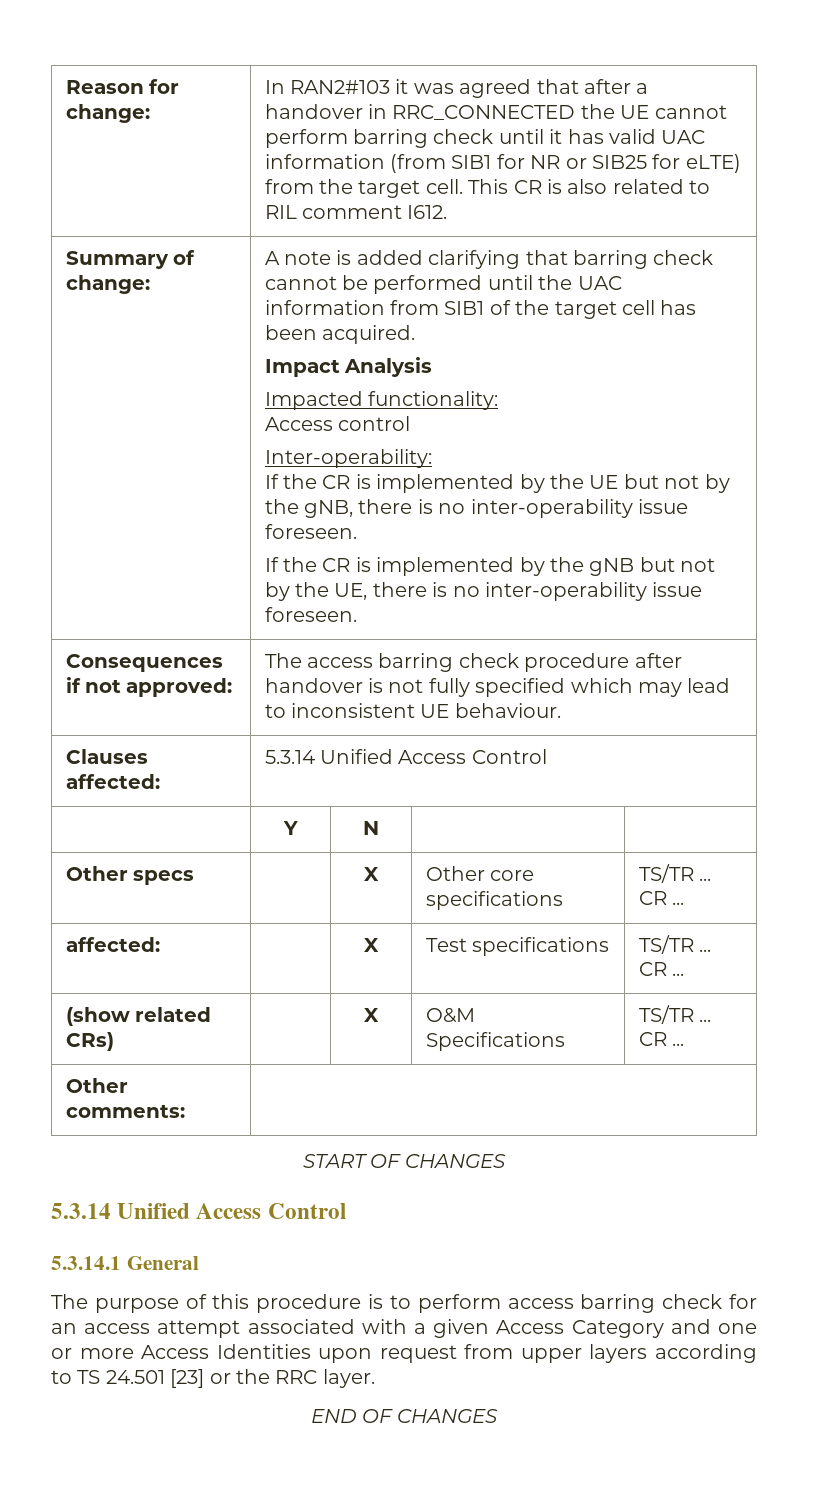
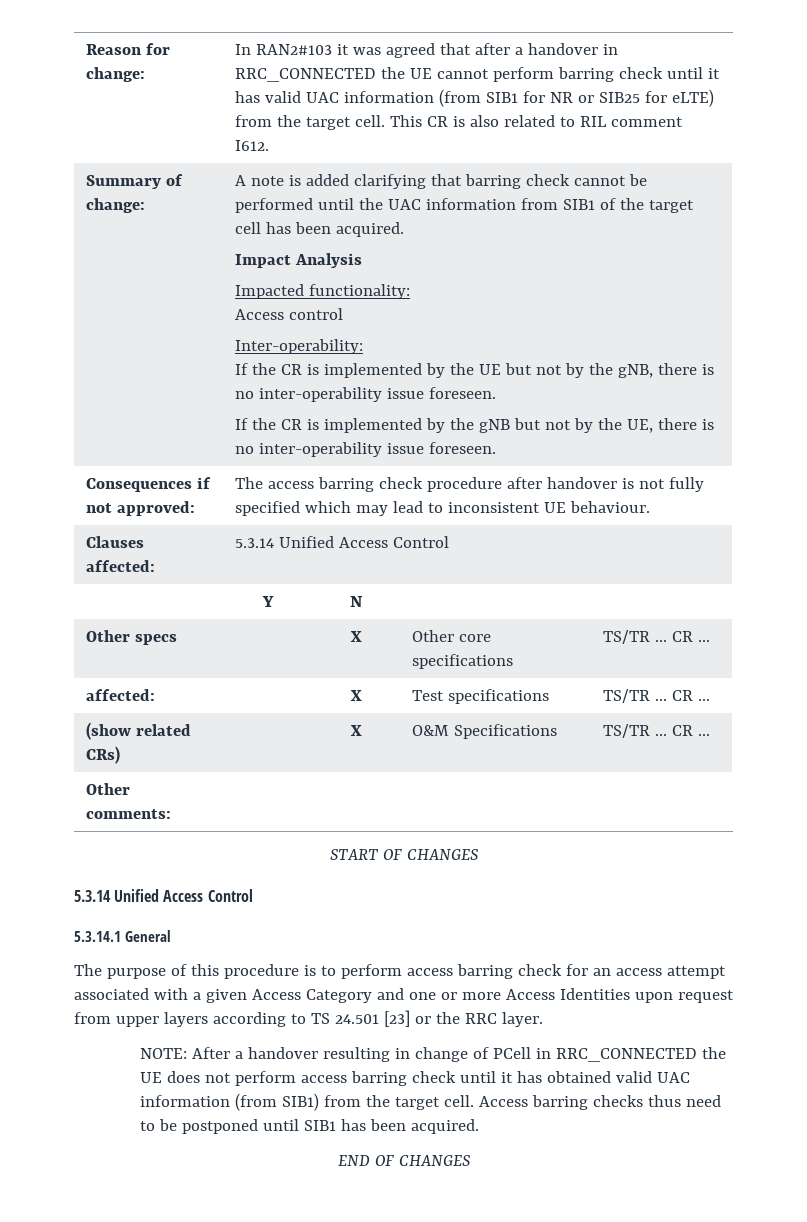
+ NOTE: After a handover resulting in change of PCell in RRC_CONNECTED the UE does not perform access barring check until it has obtained valid UAC information (from SIB1) from the target cell. Access barring checks thus need to be postponed until SIB1 has been acquired.

